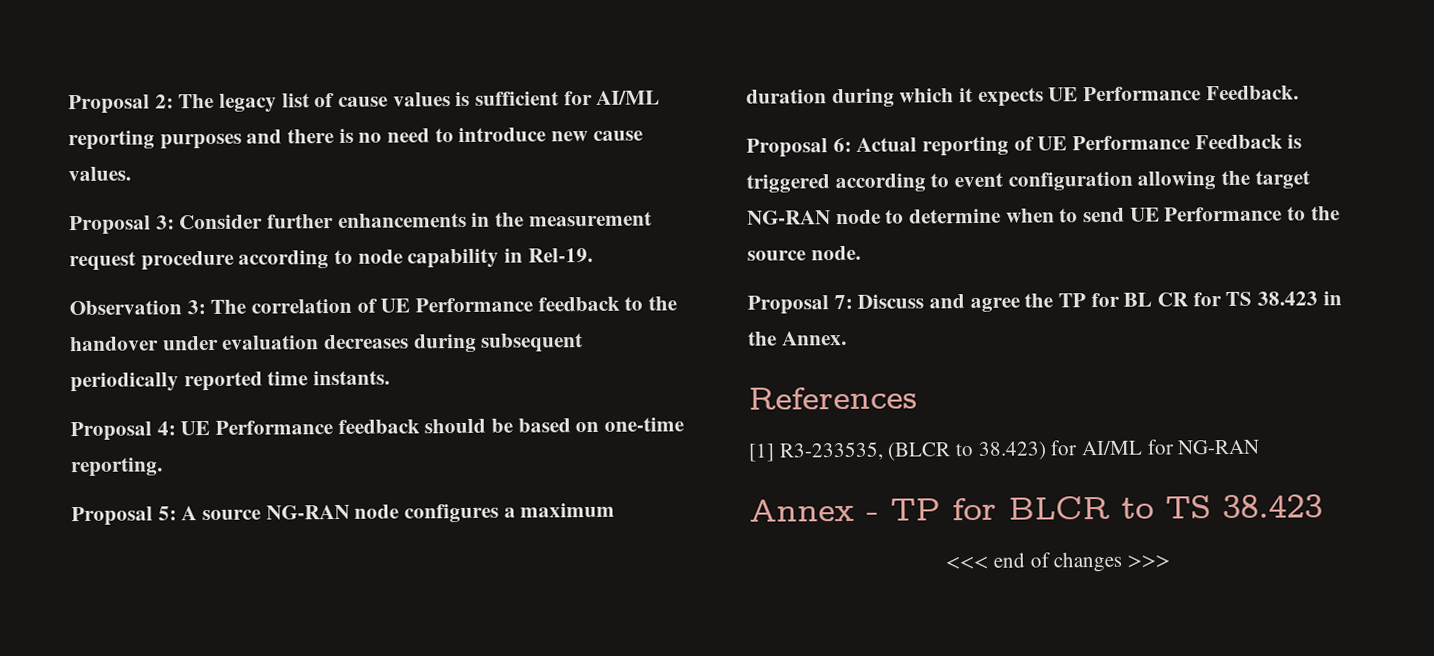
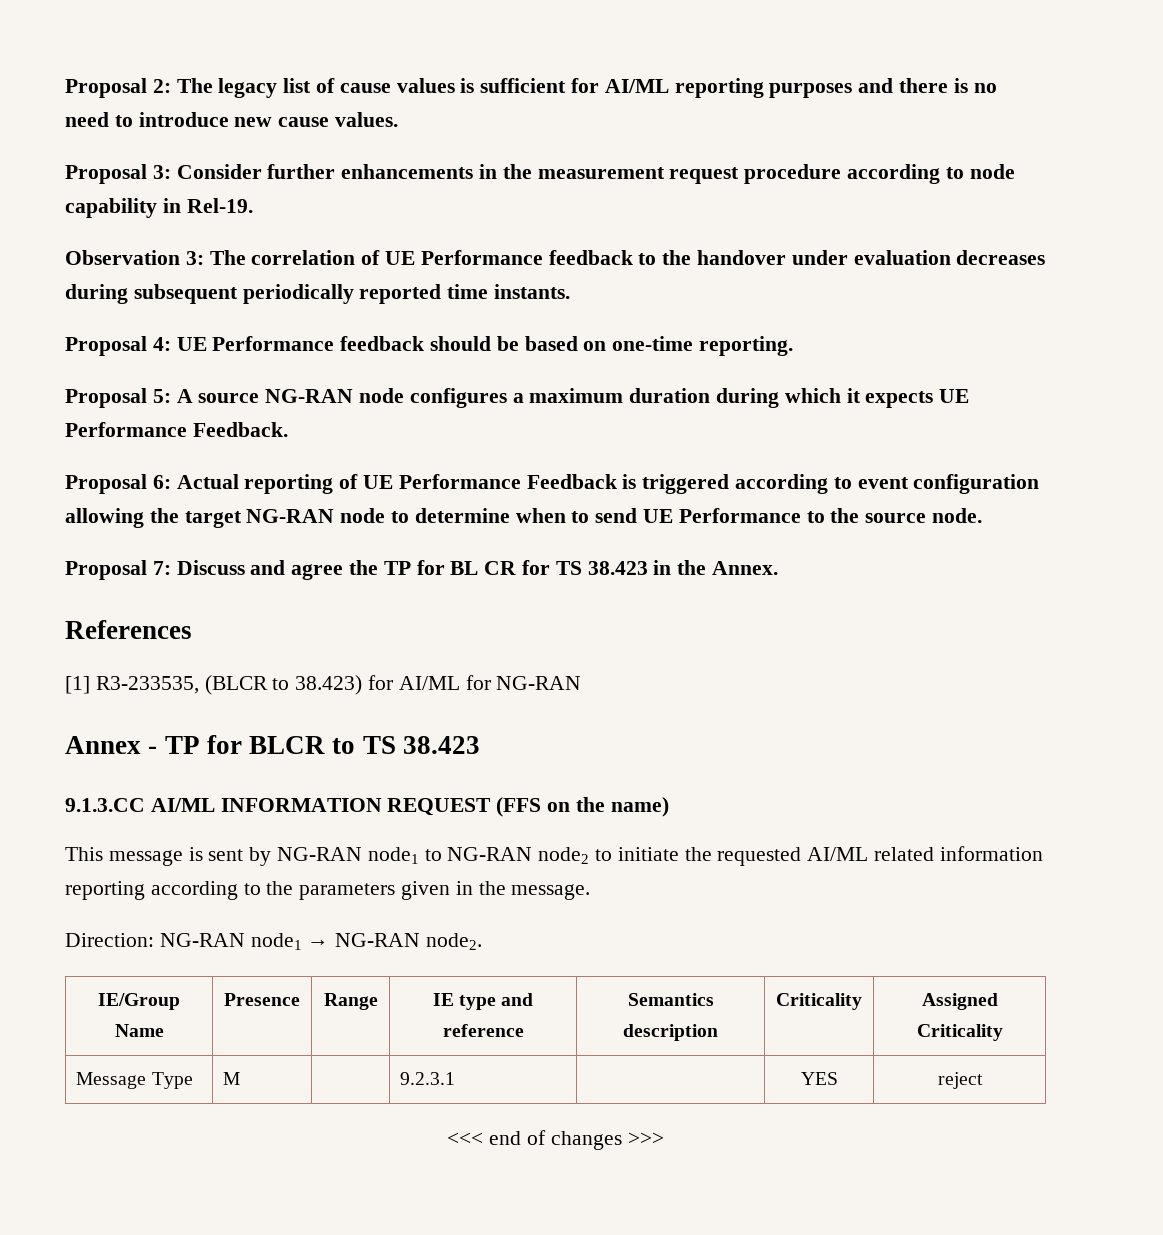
+ 9.1.3.CC AI/ML INFORMATION REQUEST (FFS on the name)
+ This message is sent by NG-RAN node1 to NG-RAN node2 to initiate the requested AI/ML related information reporting according to the parameters given in the message.
+ Direction: NG-RAN node1 → NG-RAN node2.
+ IE/Group Name | Presence | Range | IE type and reference | Semantics description | Criticality | Assigned Criticality
+ Message Type | M | | 9.2.3.1 | | YES | reject

